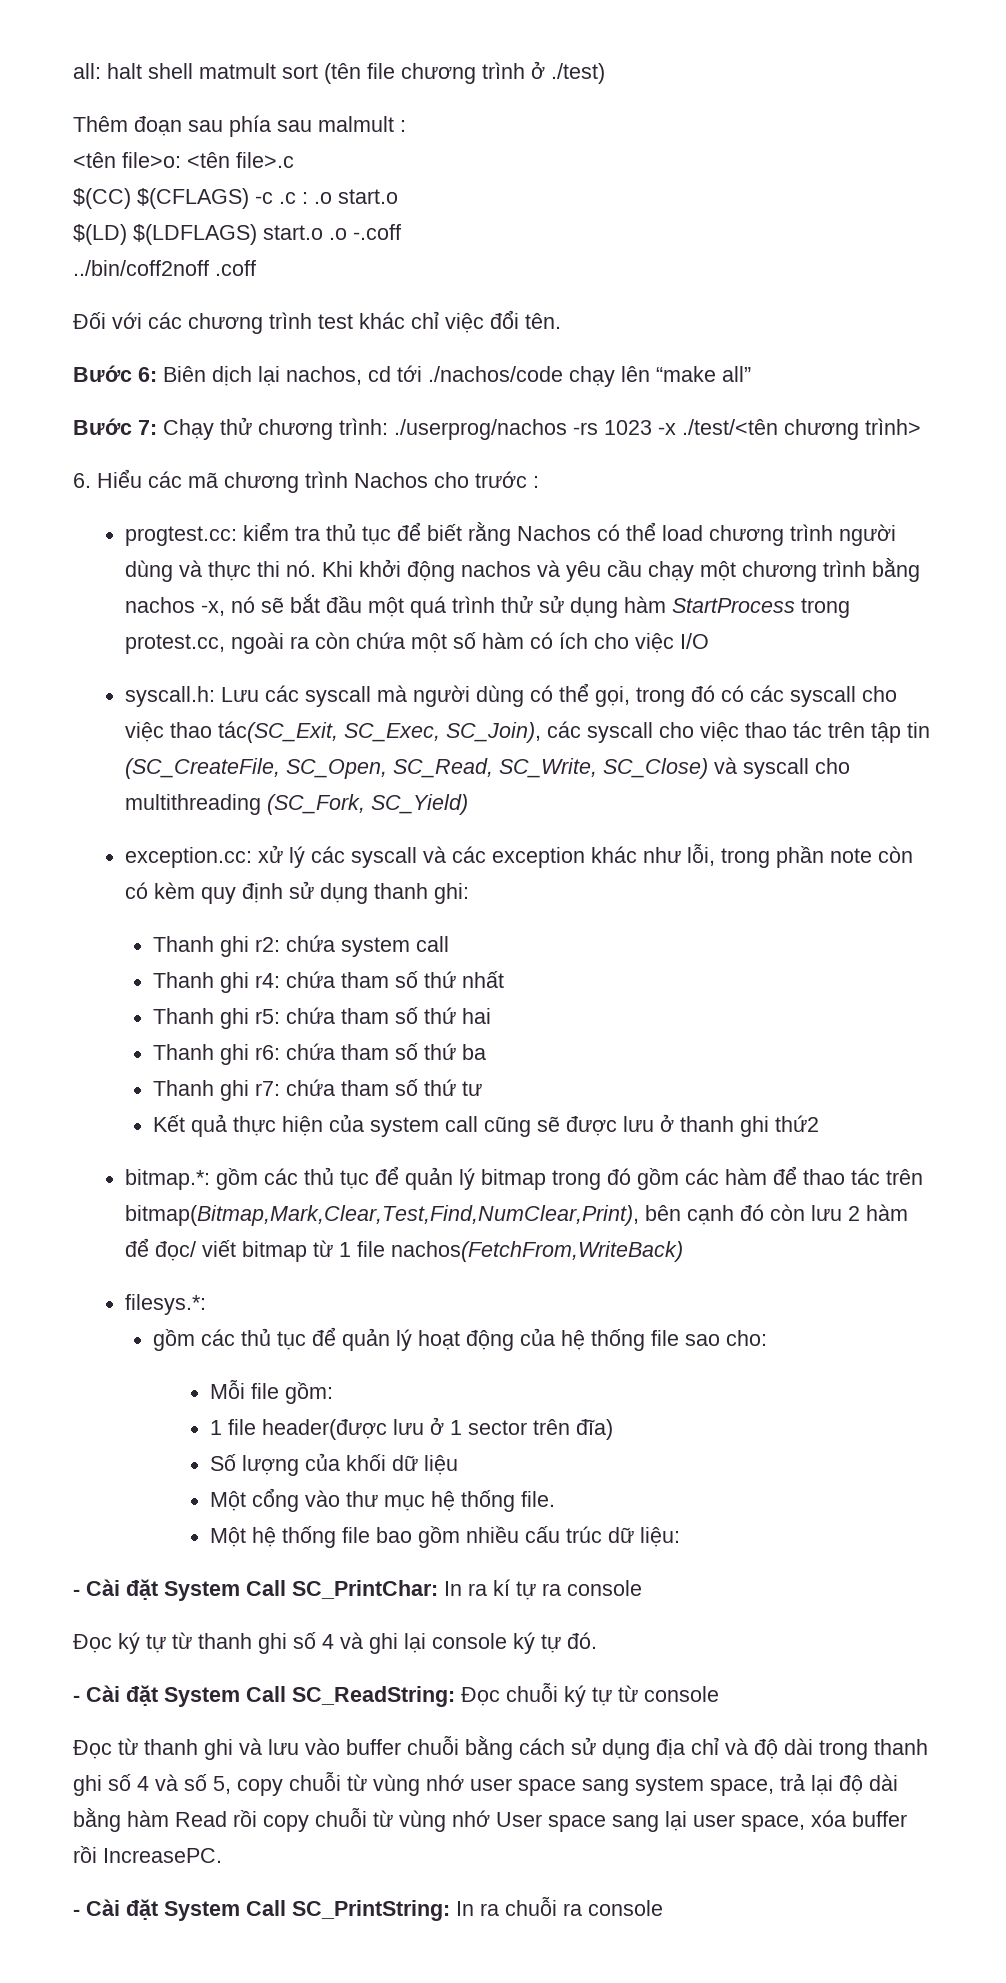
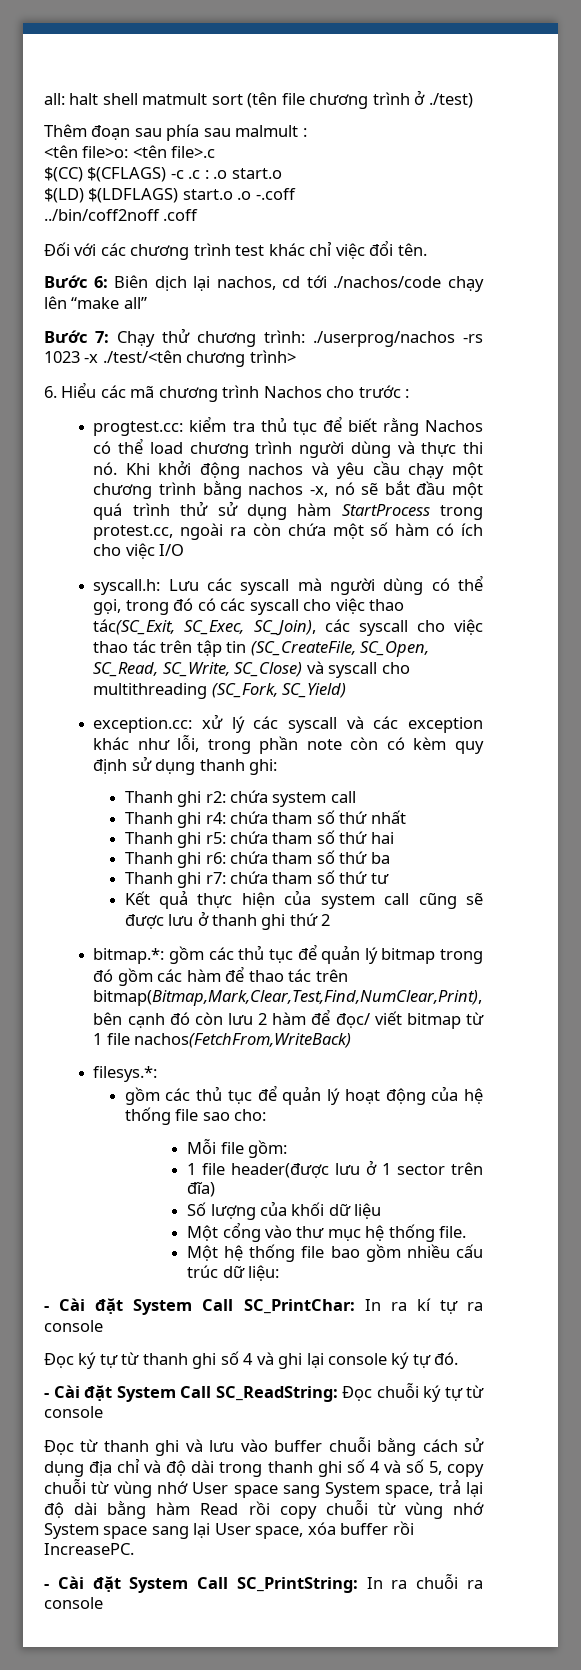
- Kết quả thực hiện của system call cũng sẽ được lưu ở thanh ghi thứ2
+ Kết quả thực hiện của system call cũng sẽ được lưu ở thanh ghi thứ 2
- Đọc từ thanh ghi và lưu vào buffer chuỗi bằng cách sử dụng địa chỉ và độ dài trong thanh ghi số 4 và số 5, copy chuỗi từ vùng nhớ user space sang system space, trả lại độ dài bằng hàm Read rồi copy chuỗi từ vùng nhớ User space sang lại user space, xóa buffer rồi IncreasePC.
+ Đọc từ thanh ghi và lưu vào buffer chuỗi bằng cách sử dụng địa chỉ và độ dài trong thanh ghi số 4 và số 5, copy chuỗi từ vùng nhớ User space sang System space, trả lại độ dài bằng hàm Read rồi copy chuỗi từ vùng nhớ System space sang lại User space, xóa buffer rồi IncreasePC.

